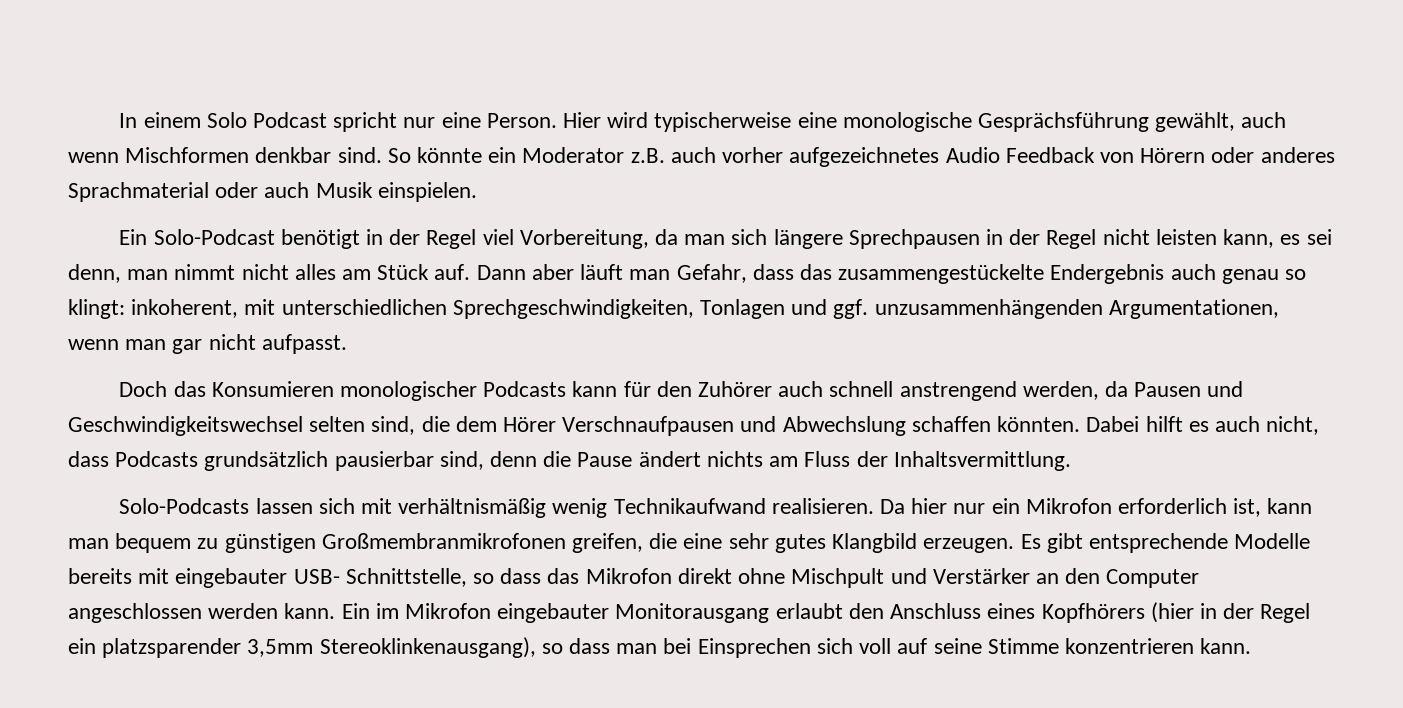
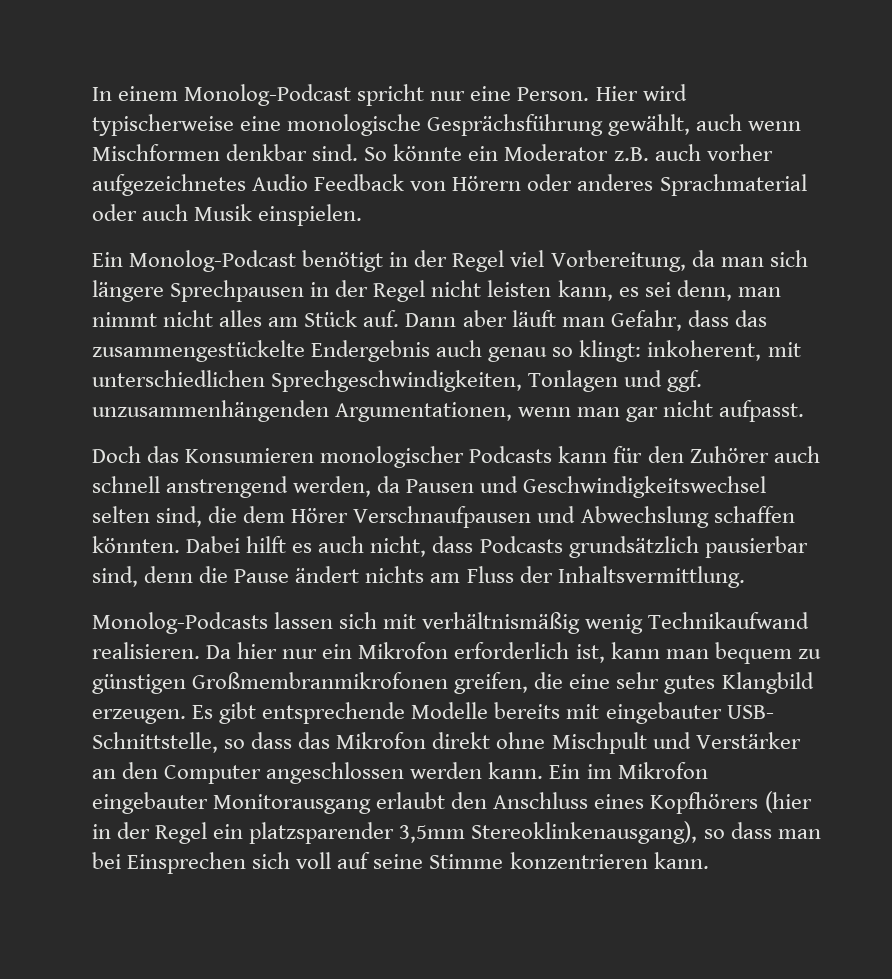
- In einem Solo Podcast spricht nur eine Person.
+ In einem Monolog-Podcast spricht nur eine Person.
- Ein Solo-Podcast benötigt in der Regel viel Vorbereitung, da man sich längere Sprechpausen in der Regel nicht leisten kann, es sei denn, man nimmt nicht alles am Stück auf.
+ Ein Monolog-Podcast benötigt in der Regel viel Vorbereitung, da man sich längere Sprechpausen in der Regel nicht leisten kann, es sei denn, man nimmt nicht alles am Stück auf.
- Solo-Podcasts lassen sich mit verhältnismäßig wenig Technikaufwand realisieren.
+ Monolog-Podcasts lassen sich mit verhältnismäßig wenig Technikaufwand realisieren.

